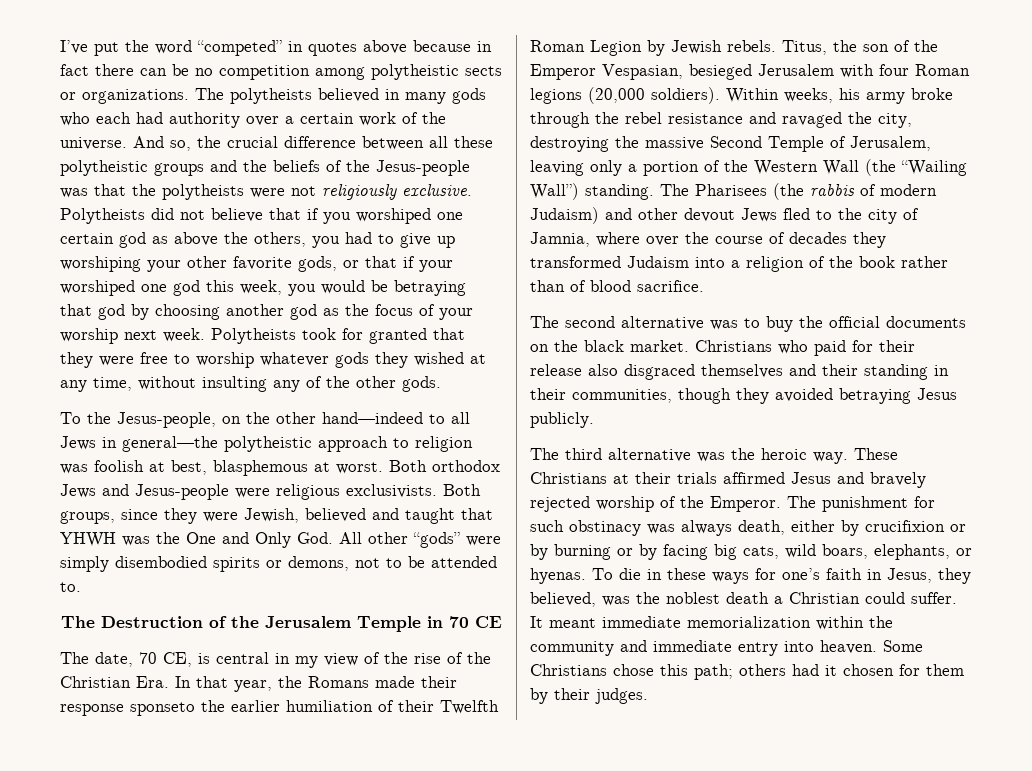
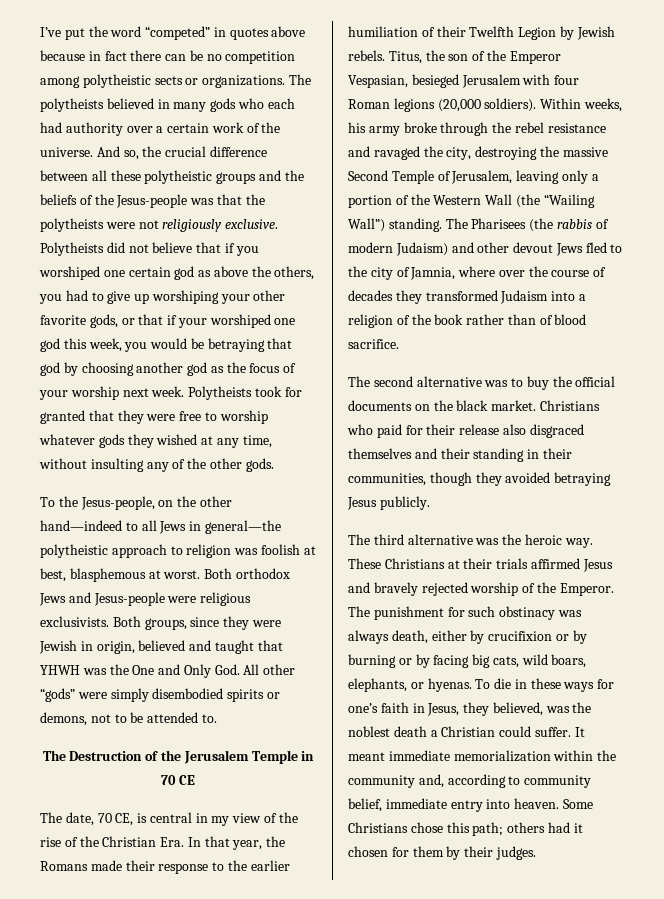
- Both groups, since they were Jewish, believed and taught that YHWH was the One and Only God. All other “gods” were simply disembodied spirits or demons, not to be attended to.
+ Both groups, since they were Jewish in origin, believed and taught that YHWH was the One and Only God. All other “gods” were simply disembodied spirits or demons, not to be attended to.
- The date, 70 CE, is central in my view of the rise of the Christian Era. In that year, the Romans made their response sponseto the earlier humiliation of their Twelfth Roman Legion by Jewish rebels.
+ The date, 70 CE, is central in my view of the rise of the Christian Era. In that year, the Romans made their response to the earlier humiliation of their Twelfth Legion by Jewish rebels.
- It meant immediate memorialization within the community and immediate entry into heaven.
+ It meant immediate memorialization within the community and, according to community belief, immediate entry into heaven.

